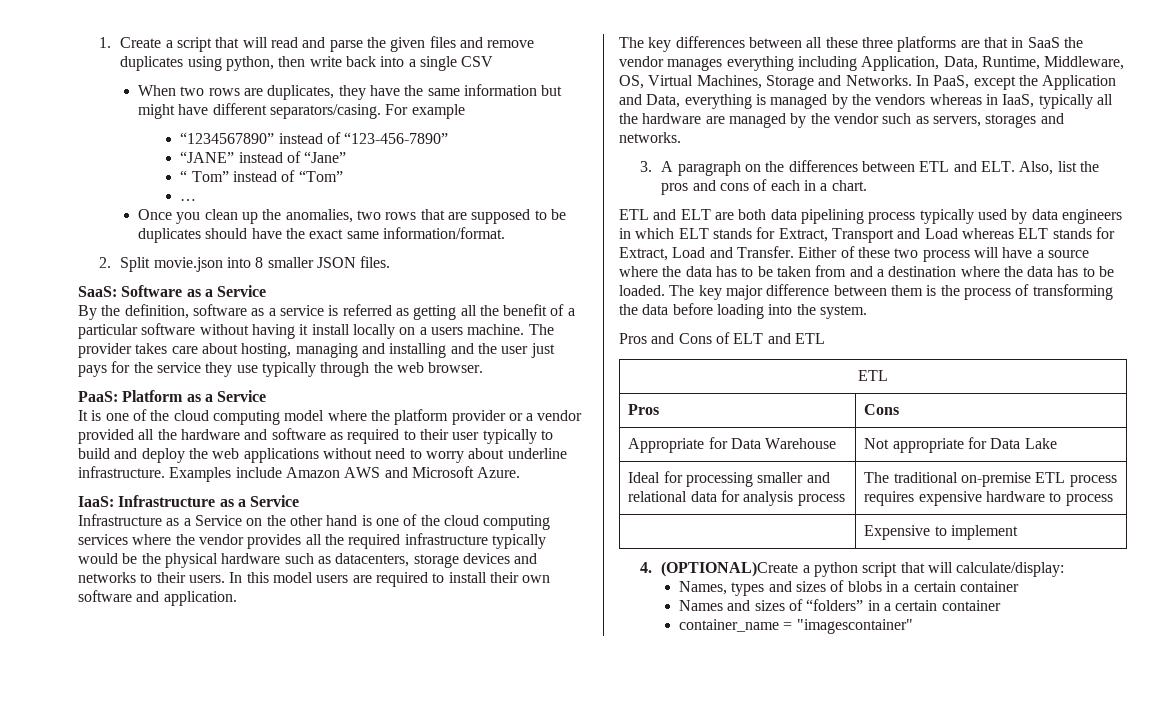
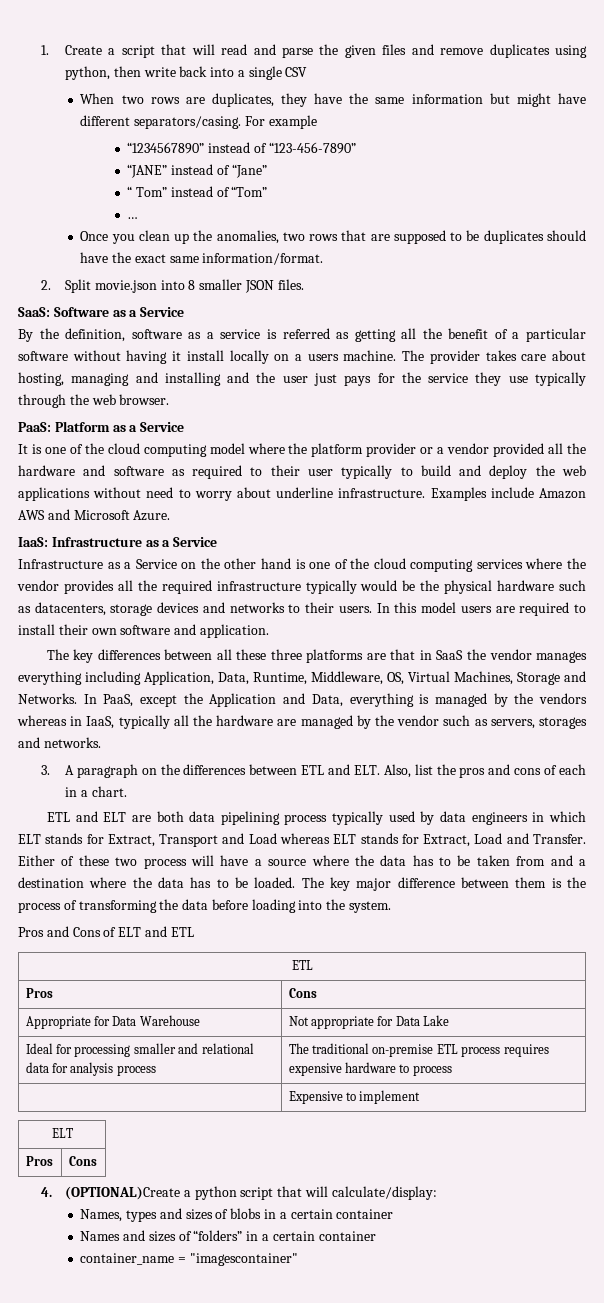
  | Expensive to implement
+ ELT
+ Pros | Cons

